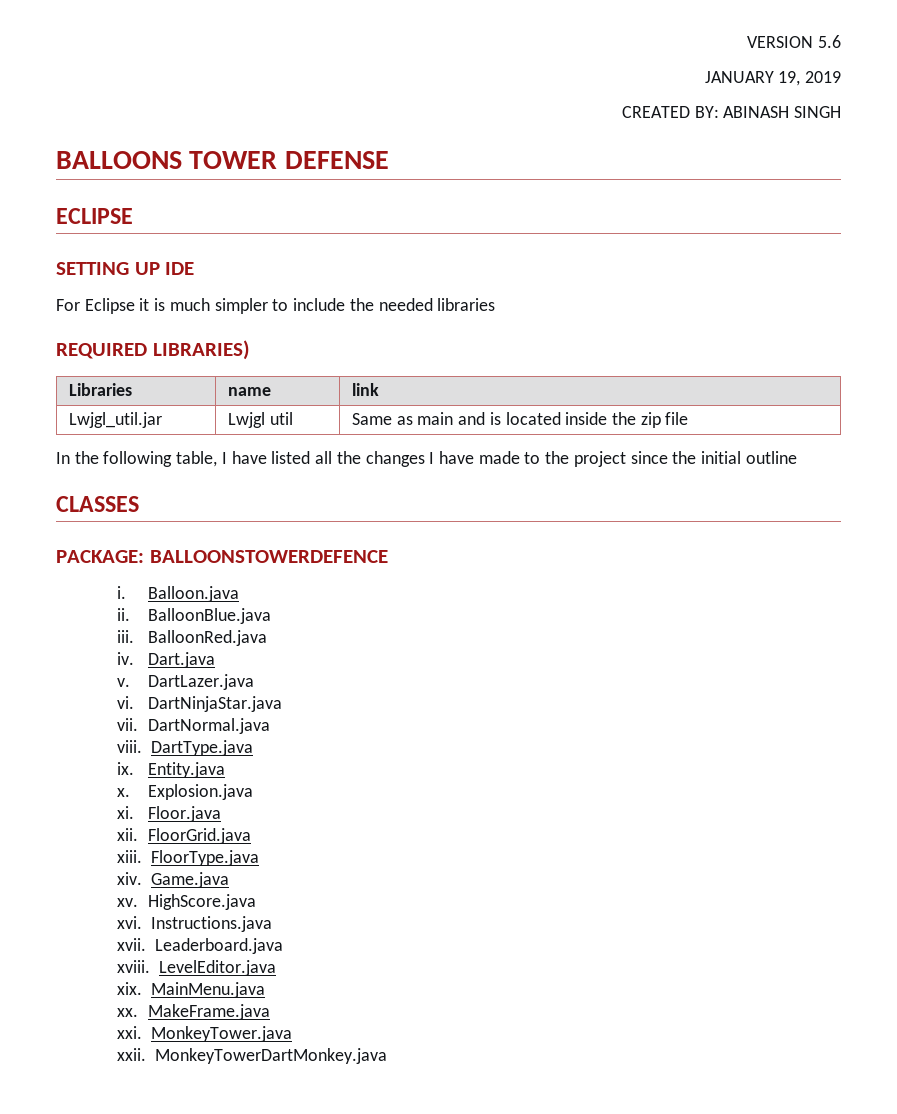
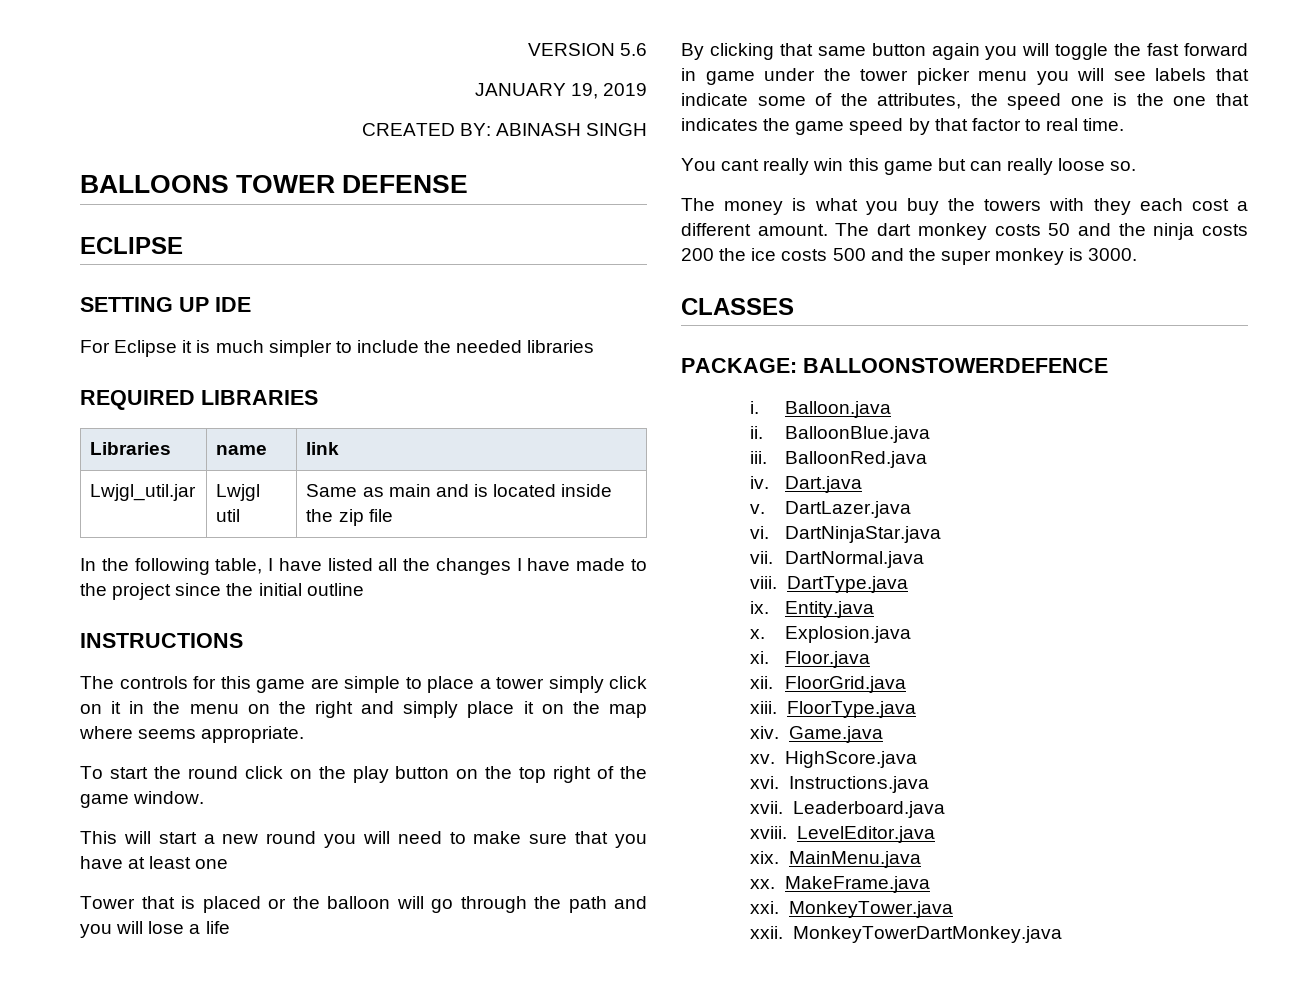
- REQUIRED LIBRARIES)
+ REQUIRED LIBRARIES
+ INSTRUCTIONS
+ The controls for this game are simple to place a tower simply click on it in the menu on the right and simply place it on the map where seems appropriate.
+ To start the round click on the play button on the top right of the game window.
+ This will start a new round you will need to make sure that you have at least one
+ Tower that is placed or the balloon will go through the path and you will lose a life
+ By clicking that same button again you will toggle the fast forward in game under the tower picker menu you will see labels that indicate some of the attributes, the speed one is the one that indicates the game speed by that factor to real time.
+ You cant really win this game but can really loose so.
+ The money is what you buy the towers with they each cost a different amount. The dart monkey costs 50 and the ninja costs 200 the ice costs 500 and the super monkey is 3000.

